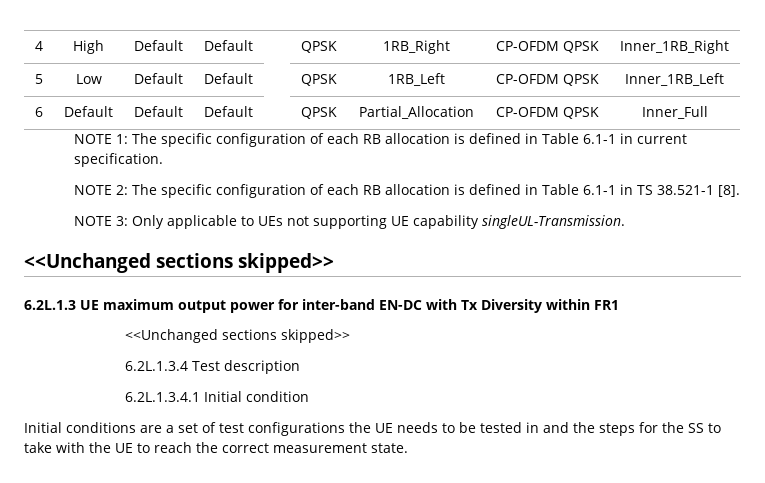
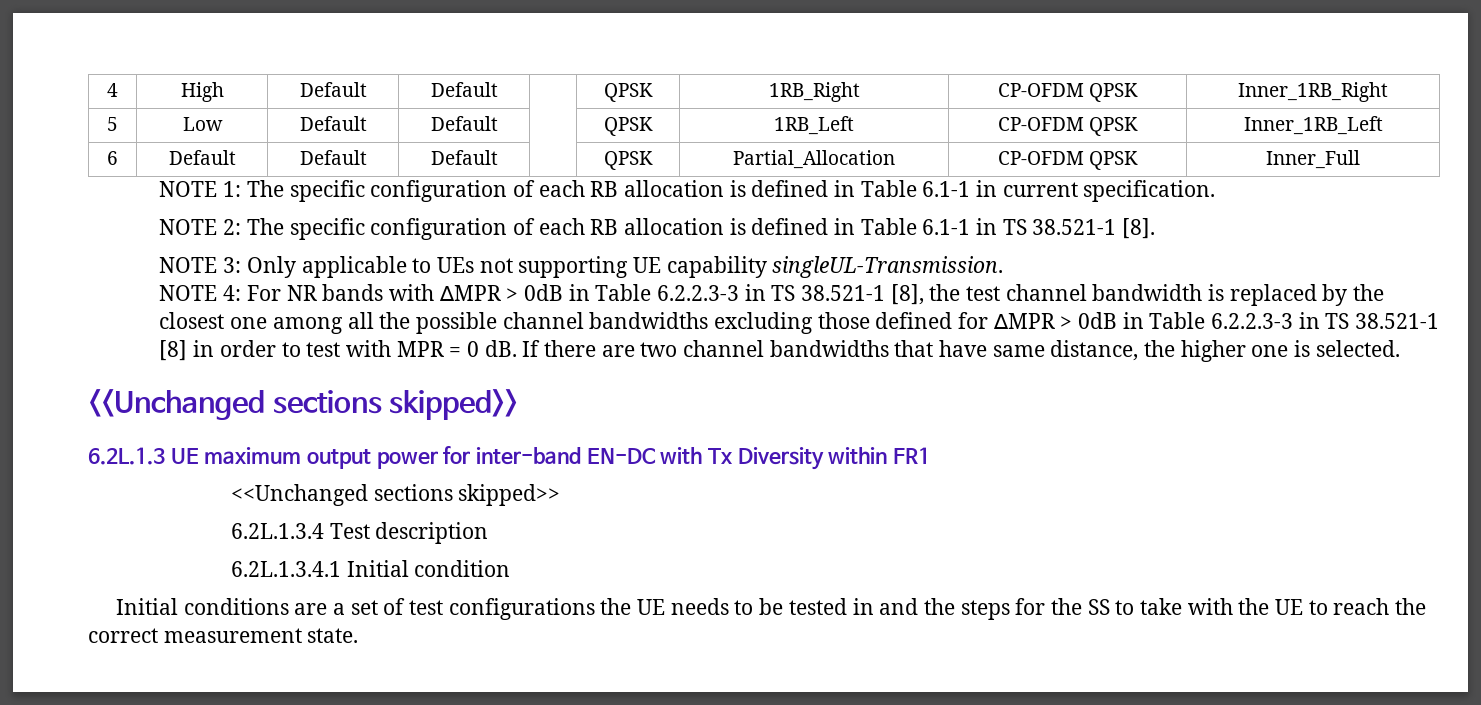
+ NOTE 4: For NR bands with ∆MPR > 0dB in Table 6.2.2.3-3 in TS 38.521-1 [8], the test channel bandwidth is replaced by the closest one among all the possible channel bandwidths excluding those defined for ∆MPR > 0dB in Table 6.2.2.3-3 in TS 38.521-1 [8] in order to test with MPR = 0 dB. If there are two channel bandwidths that have same distance, the higher one is selected.

